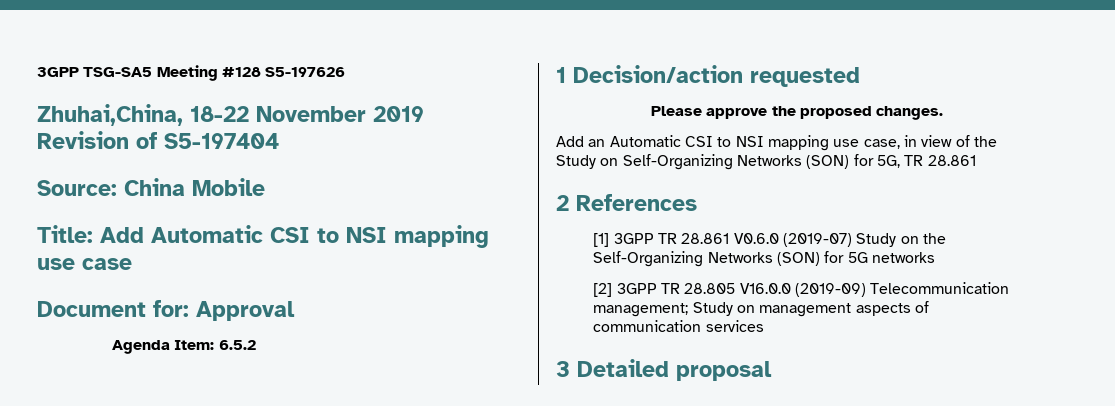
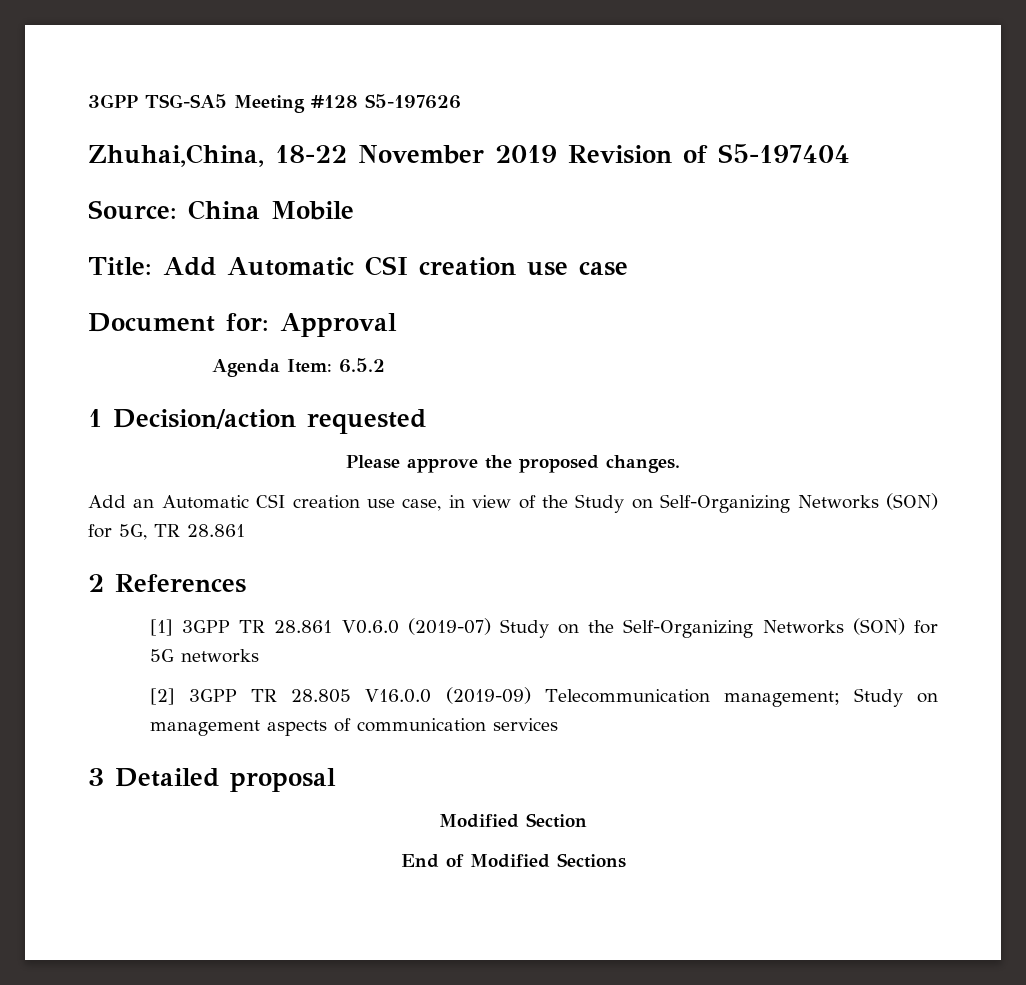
- Title: Add Automatic CSI to NSI mapping use case
+ Title: Add Automatic CSI creation use case
- Add an Automatic CSI to NSI mapping use case, in view of the Study on Self-Organizing Networks (SON) for 5G, TR 28.861
+ Add an Automatic CSI creation use case, in view of the Study on Self-Organizing Networks (SON) for 5G, TR 28.861
+ Modified Section
+ End of Modified Sections

